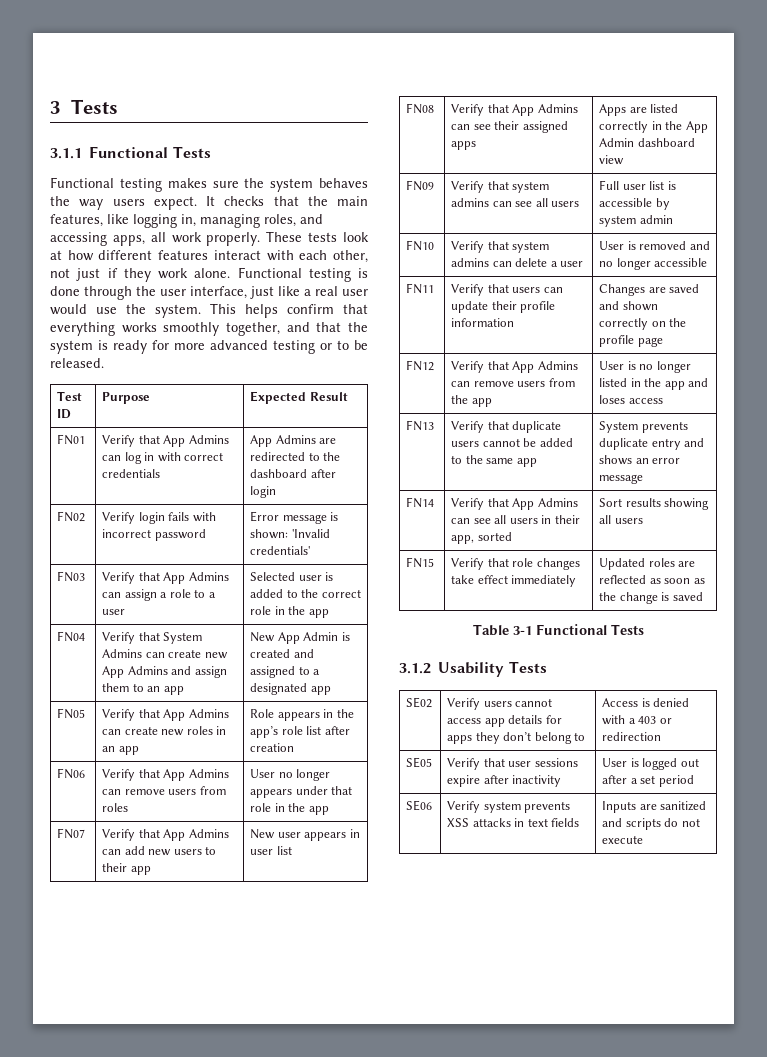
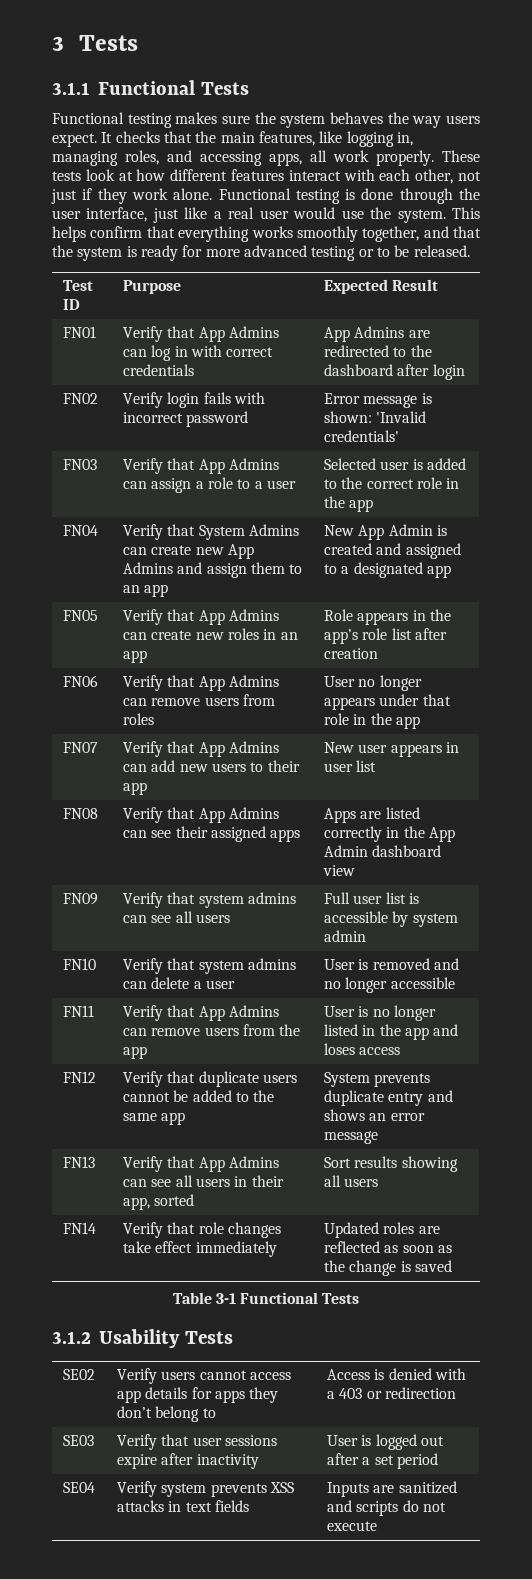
- FN11 | Verify that users can update their profile information | Changes are saved and shown correctly on the profile page
- FN12 | Verify that App Admins can remove users from the app | User is no longer listed in the app and loses access
+ FN11 | Verify that App Admins can remove users from the app | User is no longer listed in the app and loses access
- FN13 | Verify that duplicate users cannot be added to the same app | System prevents duplicate entry and shows an error message
+ FN12 | Verify that duplicate users cannot be added to the same app | System prevents duplicate entry and shows an error message
- FN14 | Verify that App Admins can see all users in their app, sorted | Sort results showing all users
+ FN13 | Verify that App Admins can see all users in their app, sorted | Sort results showing all users
- FN15 | Verify that role changes take effect immediately | Updated roles are reflected as soon as the change is saved
+ FN14 | Verify that role changes take effect immediately | Updated roles are reflected as soon as the change is saved
- SE05 | Verify that user sessions expire after inactivity | User is logged out after a set period
+ SE03 | Verify that user sessions expire after inactivity | User is logged out after a set period
- SE06 | Verify system prevents XSS attacks in text fields | Inputs are sanitized and scripts do not execute
+ SE04 | Verify system prevents XSS attacks in text fields | Inputs are sanitized and scripts do not execute

